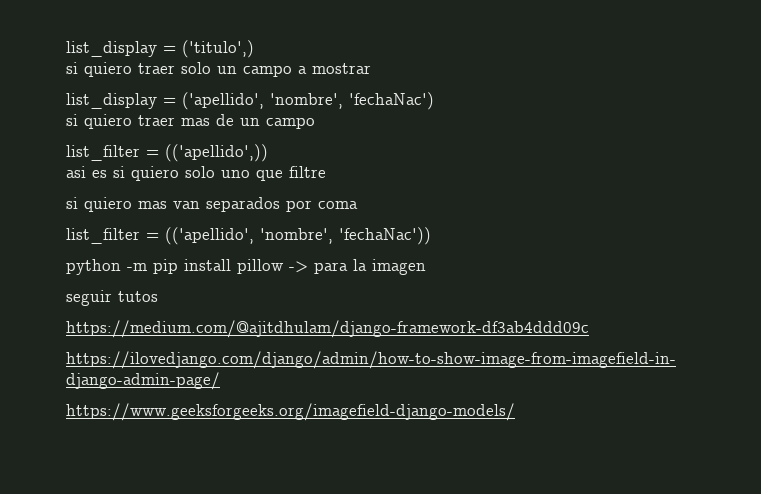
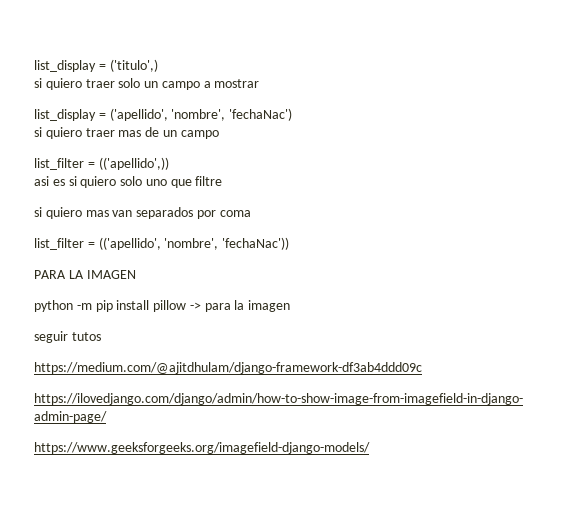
+ PARA LA IMAGEN

